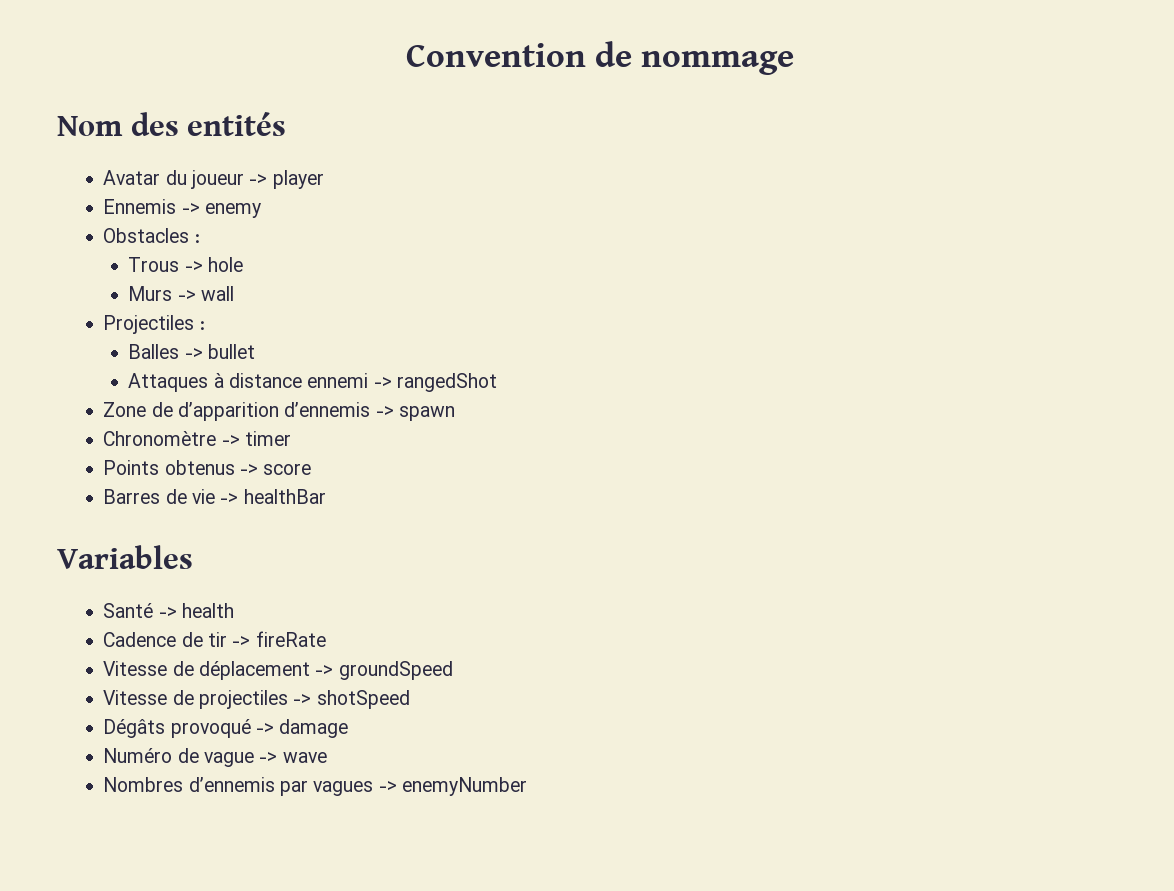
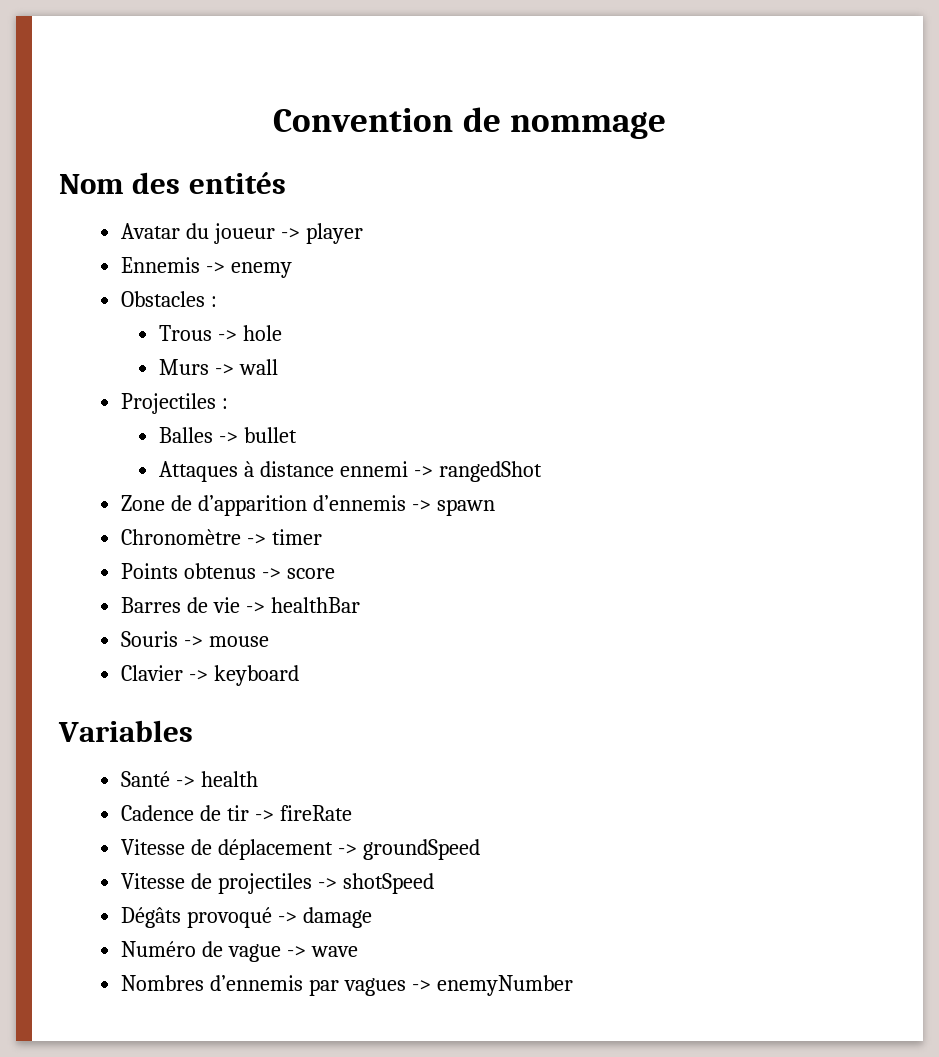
+ Souris -> mouse
+ Clavier -> keyboard

